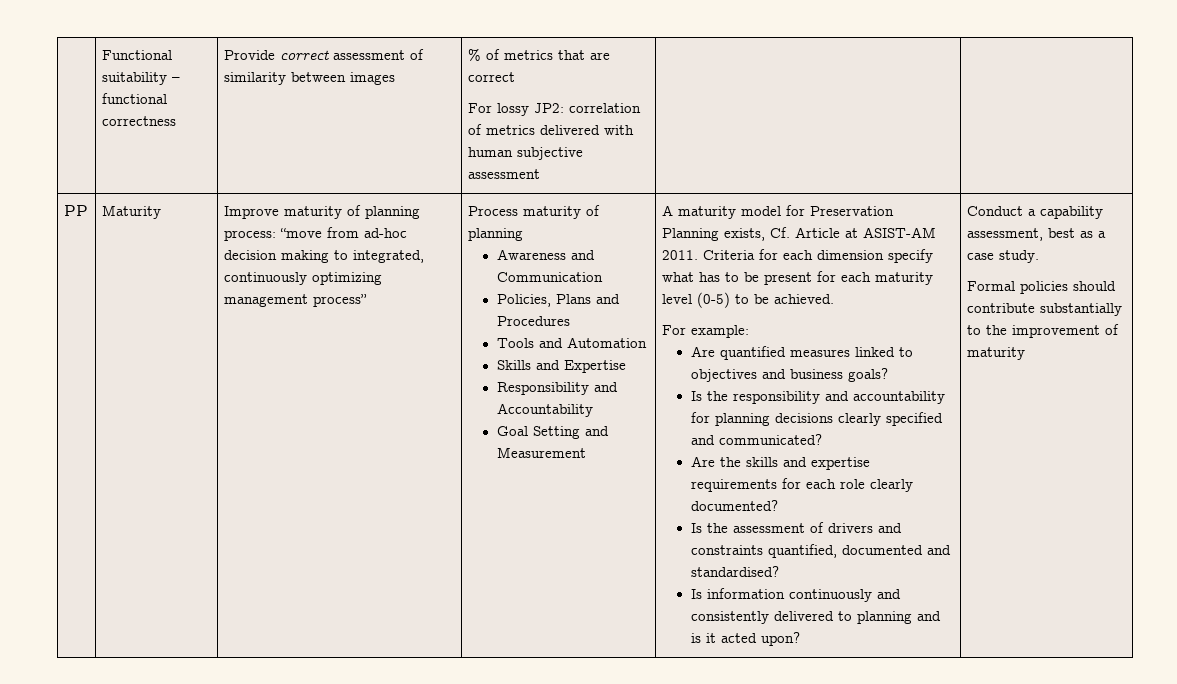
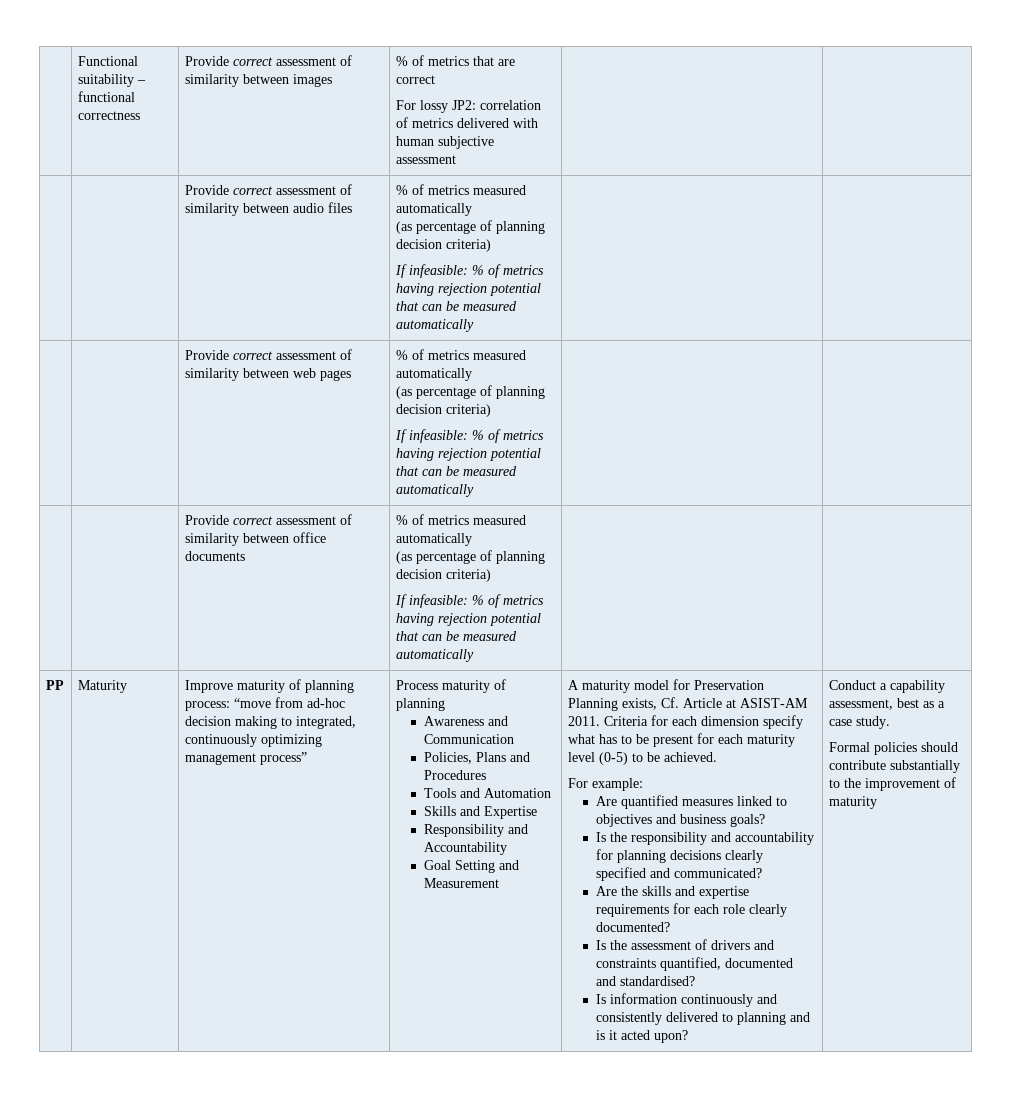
+ | | Provide correct assessment of similarity between audio files | % of metrics measured automatically
+ (as percentage of planning decision criteria)
+ If infeasible: % of metrics having rejection potential that can be measured automatically | |
+ | | Provide correct assessment of similarity between web pages | % of metrics measured automatically
+ (as percentage of planning decision criteria)
+ If infeasible: % of metrics having rejection potential that can be measured automatically | |
+ | | Provide correct assessment of similarity between office documents | % of metrics measured automatically
+ (as percentage of planning decision criteria)
+ If infeasible: % of metrics having rejection potential that can be measured automatically | |

